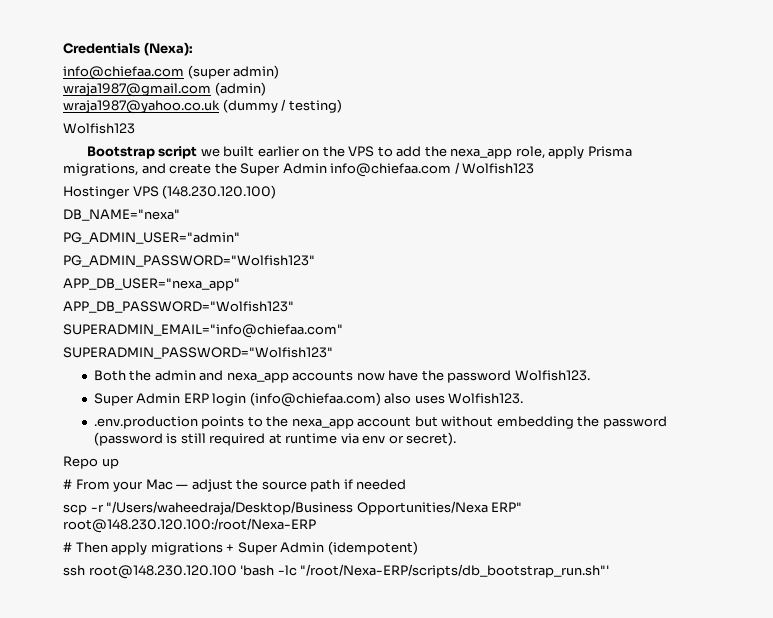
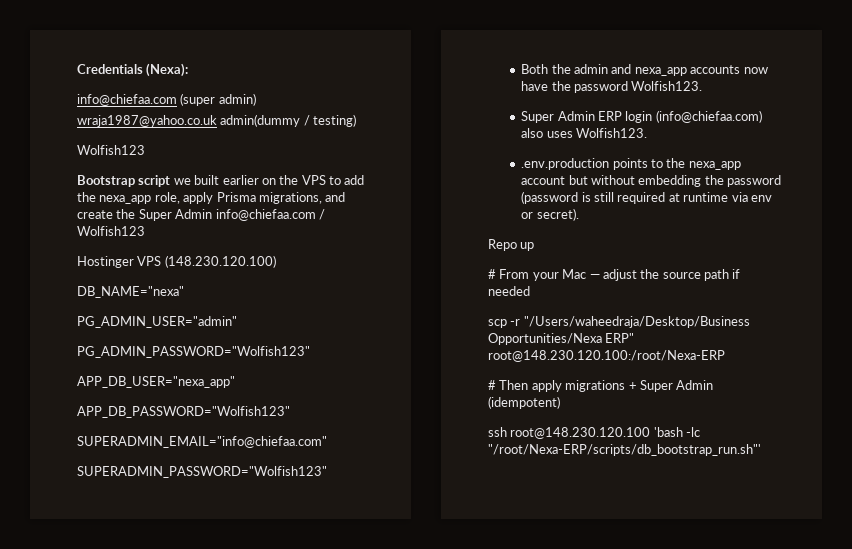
- wraja1987@gmail.com (admin)
- wraja1987@yahoo.co.uk (dummy / testing)
+ wraja1987@yahoo.co.uk admin(dummy / testing)

